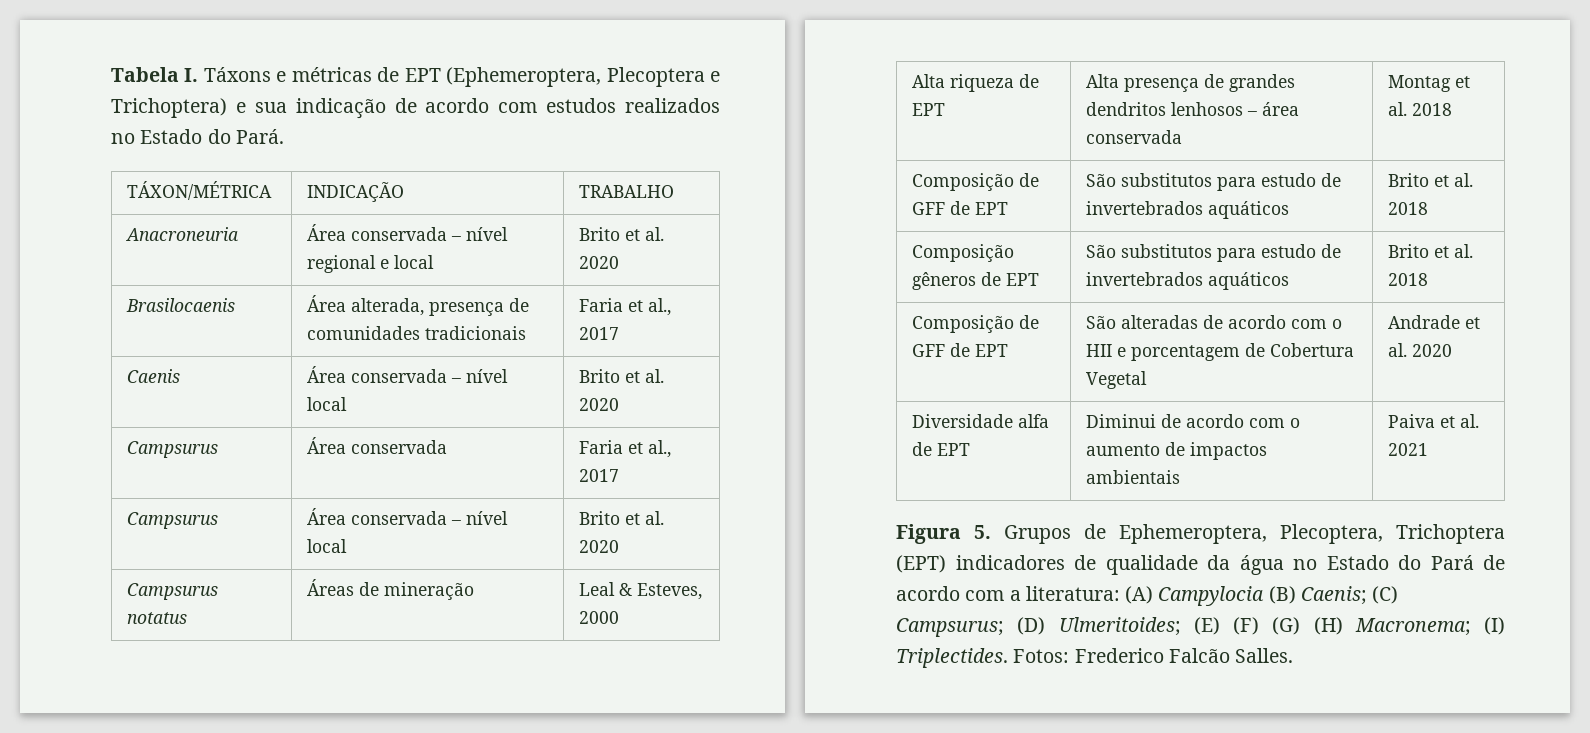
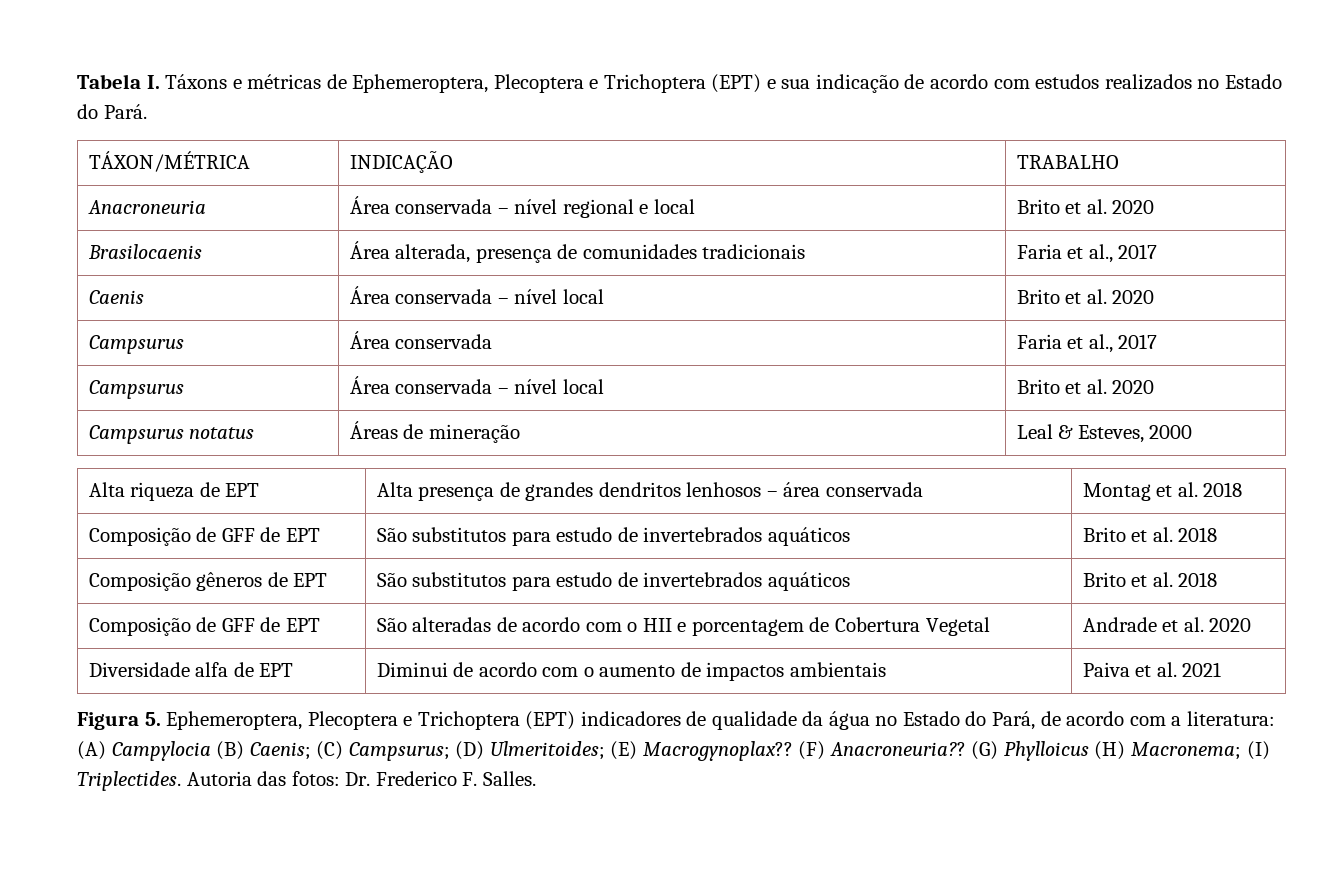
- Tabela I. Táxons e métricas de EPT (Ephemeroptera, Plecoptera e Trichoptera) e sua indicação de acordo com estudos realizados no Estado do Pará.
+ Tabela I. Táxons e métricas de Ephemeroptera, Plecoptera e Trichoptera (EPT) e sua indicação de acordo com estudos realizados no Estado do Pará.
- Figura 5. Grupos de Ephemeroptera, Plecoptera, Trichoptera (EPT) indicadores de qualidade da água no Estado do Pará de acordo com a literatura: (A) Campylocia (B) Caenis; (C) Campsurus; (D) Ulmeritoides; (E) (F) (G) (H) Macronema; (I) Triplectides. Fotos: Frederico Falcão Salles.
+ Figura 5. Ephemeroptera, Plecoptera e Trichoptera (EPT) indicadores de qualidade da água no Estado do Pará, de acordo com a literatura: (A) Campylocia (B) Caenis; (C) Campsurus; (D) Ulmeritoides; (E) Macrogynoplax?? (F) Anacroneuria?? (G) Phylloicus (H) Macronema; (I) Triplectides. Autoria das fotos: Dr. Frederico F. Salles.

